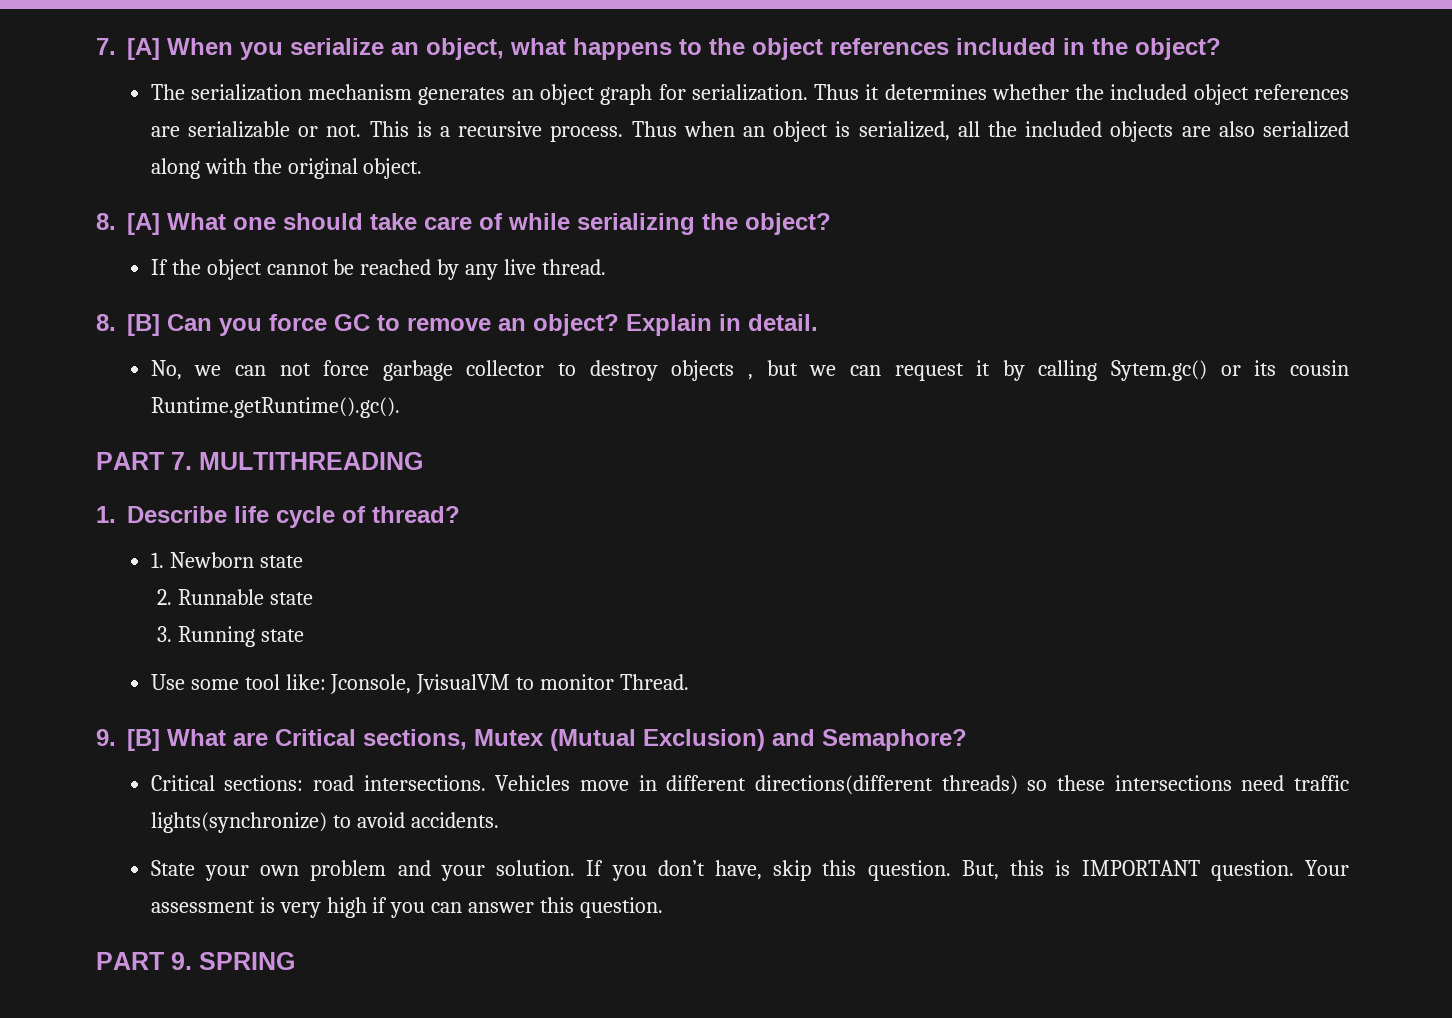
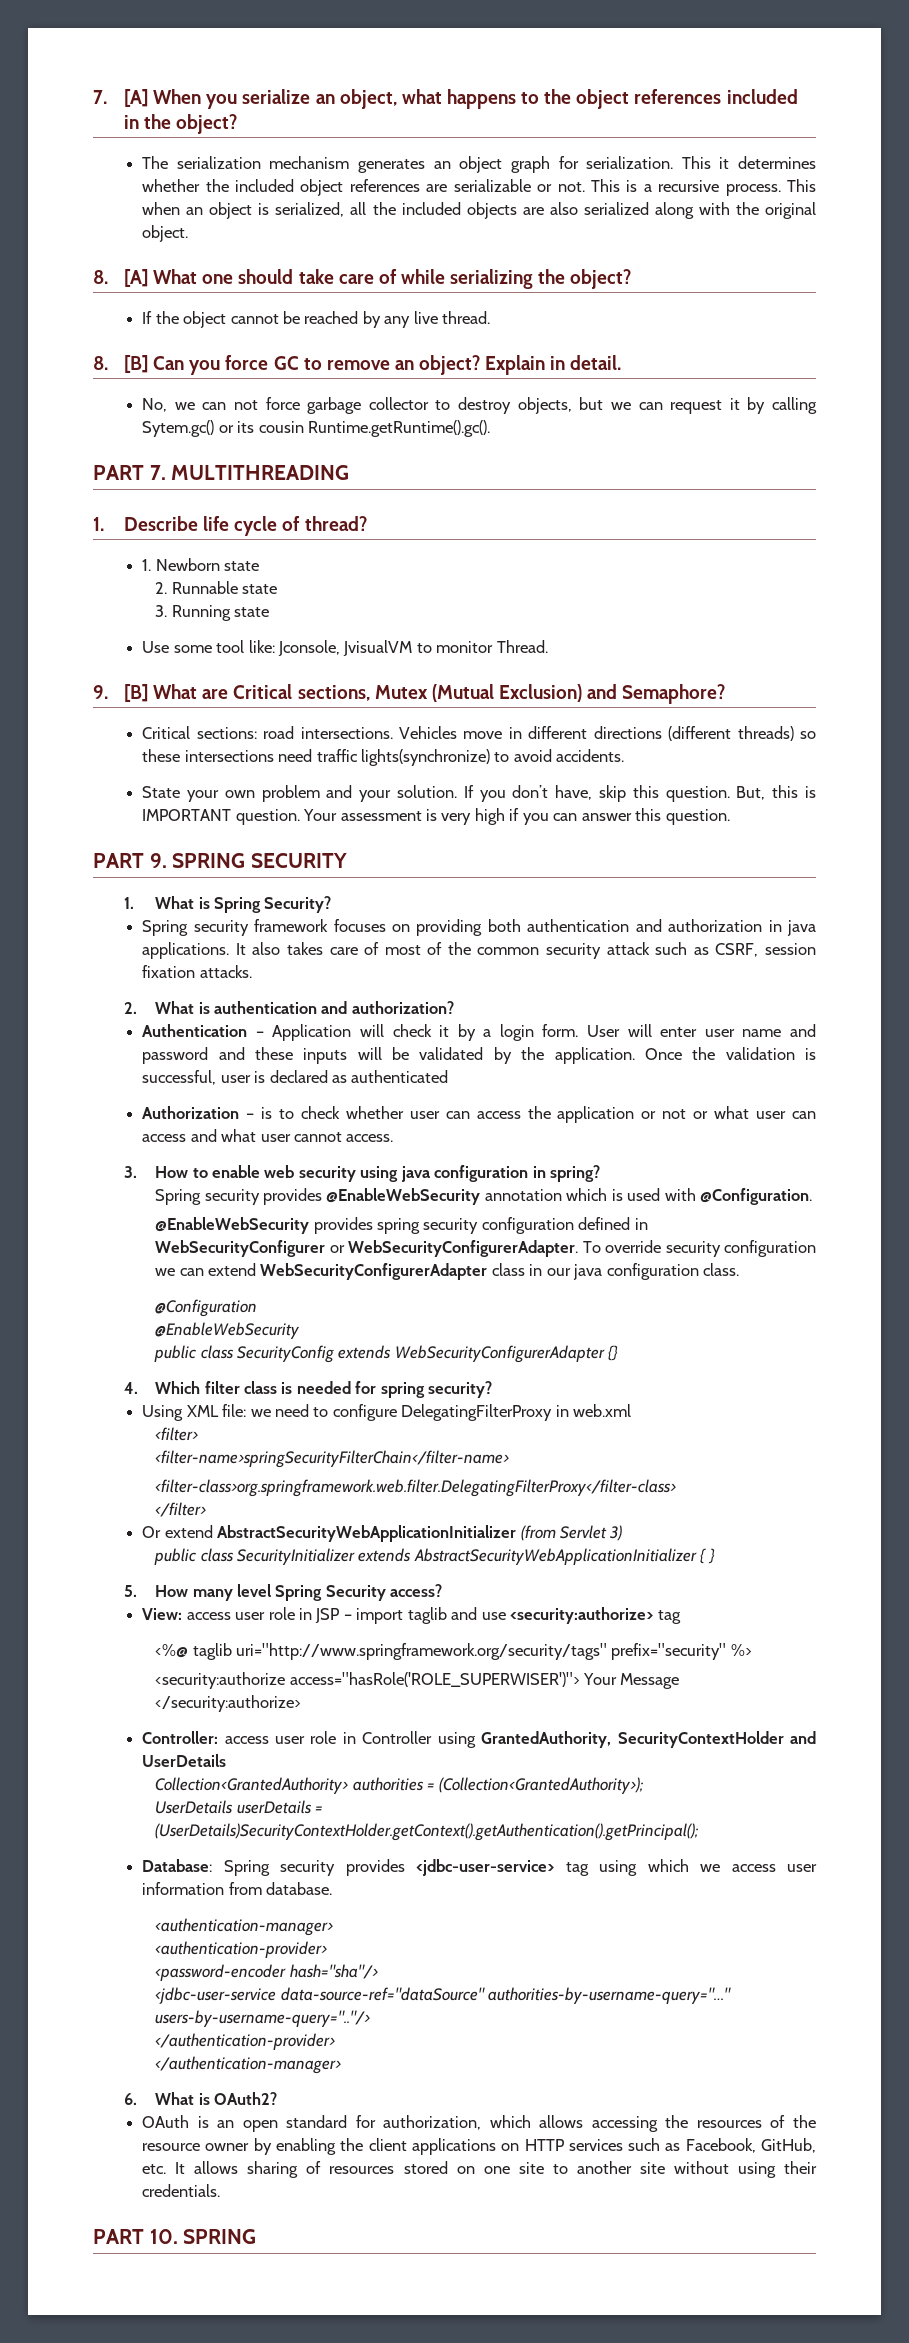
- Thus it determines whether the included object references are serializable or not.
+ This it determines whether the included object references are serializable or not.
- Thus when an object is serialized, all the included objects are also serialized along with the original object.
+ This when an object is serialized, all the included objects are also serialized along with the original object.
- No, we can not force garbage collector to destroy objects , but we can request it by calling Sytem.gc() or its cousin Runtime.getRuntime().gc().
+ No, we can not force garbage collector to destroy objects, but we can request it by calling Sytem.gc() or its cousin Runtime.getRuntime().gc().
- Vehicles move in different directions(different threads) so these intersections need traffic lights(synchronize) to avoid accidents.
+ Vehicles move in different directions (different threads) so these intersections need traffic lights(synchronize) to avoid accidents.
- PART 9. SPRING
+ PART 9. SPRING SECURITY
+ 1. What is Spring Security?
+ Spring security framework focuses on providing both authentication and authorization in java applications. It also takes care of most of the common security attack such as CSRF, session fixation attacks.
+ 2. What is authentication and authorization?
+ Authentication – Application will check it by a login form. User will enter user name and password and these inputs will be validated by the application. Once the validation is successful, user is declared as authenticated
+ Authorization – is to check whether user can access the application or not or what user can access and what user cannot access.
+ 3. How to enable web security using java configuration in spring?
+ Spring security provides @EnableWebSecurity annotation which is used with @Configuration.
+ @EnableWebSecurity provides spring security configuration defined in WebSecurityConfigurer or WebSecurityConfigurerAdapter. To override security configuration we can extend WebSecurityConfigurerAdapter class in our java configuration class.
+ @Configuration
+ @EnableWebSecurity
+ public class SecurityConfig extends WebSecurityConfigurerAdapter {}
+ 4. Which filter class is needed for spring security?
+ Using XML file: we need to configure DelegatingFilterProxy in web.xml
+ <filter>
+ <filter-name>springSecurityFilterChain</filter-name>
+ <filter-class>org.springframework.web.filter.DelegatingFilterProxy</filter-class>
+ </filter>
+ Or extend AbstractSecurityWebApplicationInitializer (from Servlet 3)
+ public class SecurityInitializer extends AbstractSecurityWebApplicationInitializer { }
+ 5. How many level Spring Security access?
+ View: access user role in JSP – import taglib and use <security:authorize> tag
+ <%@ taglib uri="http://www.springframework.org/security/tags" prefix="security" %>
+ <security:authorize access="hasRole('ROLE_SUPERWISER')"> Your Message </security:authorize>
+ Controller: access user role in Controller using GrantedAuthority, SecurityContextHolder and UserDetails
+ Collection<GrantedAuthority> authorities = (Collection<GrantedAuthority>);
+ UserDetails userDetails = (UserDetails)SecurityContextHolder.getContext().getAuthentication().getPrincipal();
+ Database: Spring security provides <jdbc-user-service> tag using which we access user information from database.
+ <authentication-manager>
+ <authentication-provider>
+ <password-encoder hash="sha"/>
+ <jdbc-user-service data-source-ref="dataSource" authorities-by-username-query="…" users-by-username-query=".."/>
+ </authentication-provider>
+ </authentication-manager>
+ 6. What is OAuth2?
+ OAuth is an open standard for authorization, which allows accessing the resources of the resource owner by enabling the client applications on HTTP services such as Facebook, GitHub, etc. It allows sharing of resources stored on one site to another site without using their credentials.
+ PART 10. SPRING

